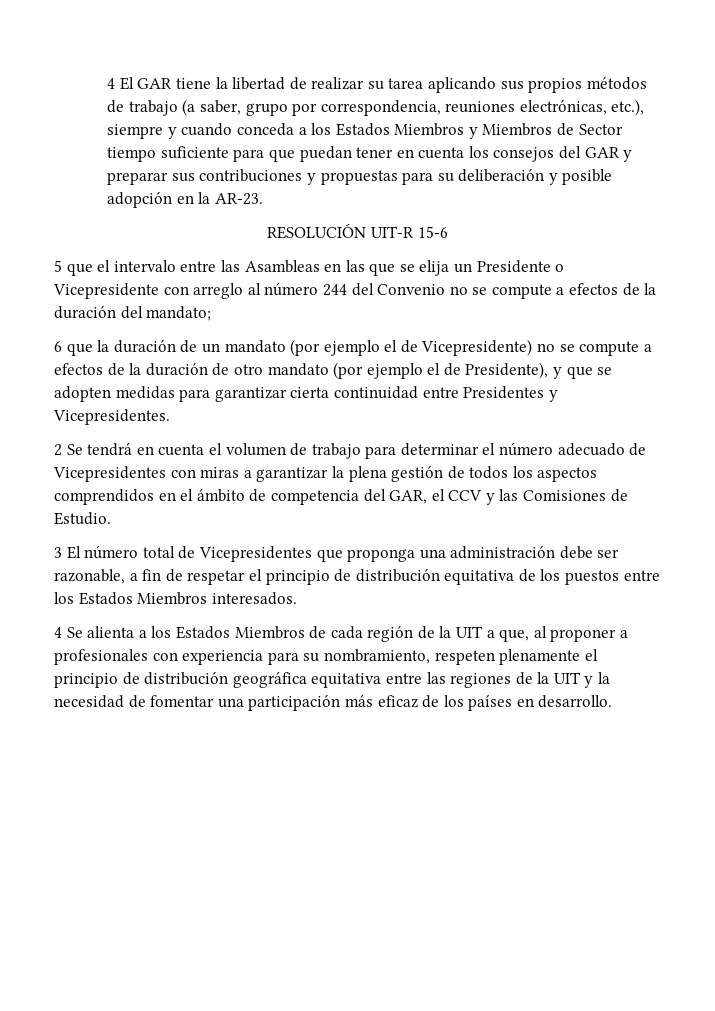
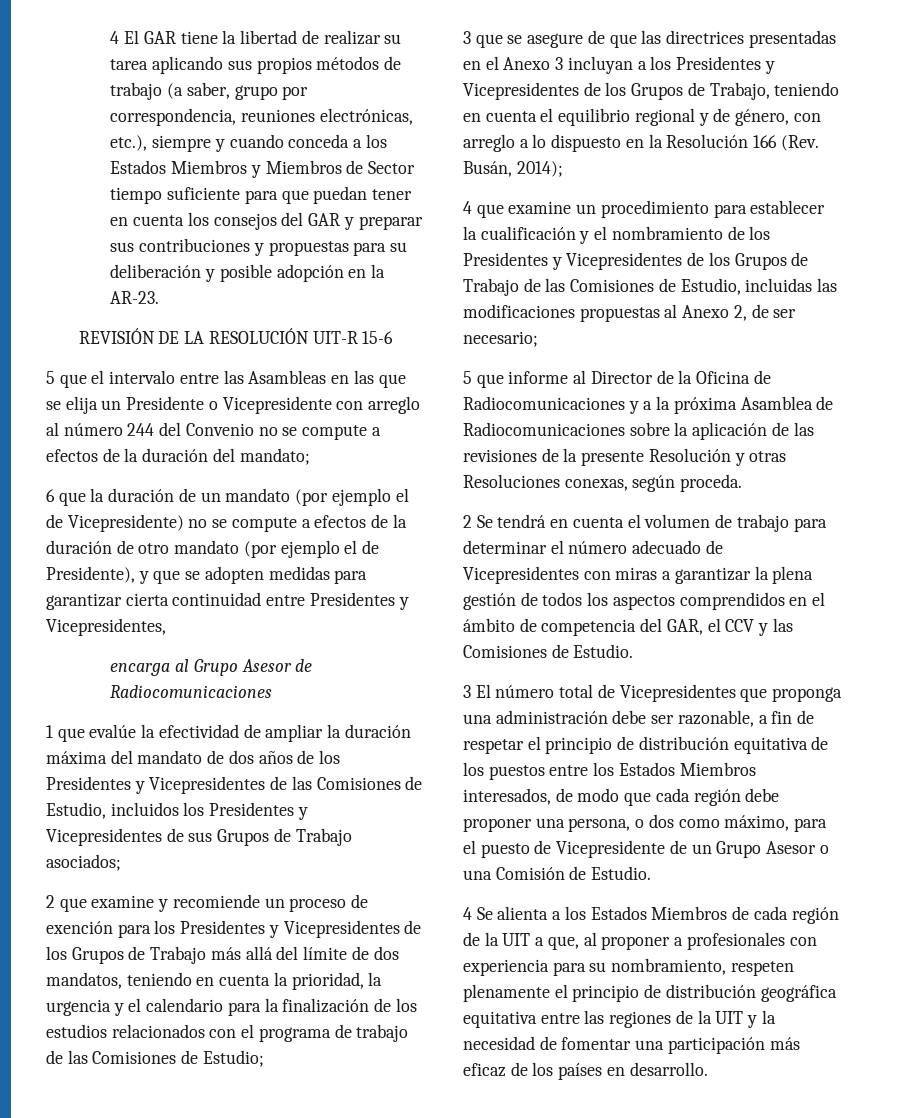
- RESOLUCIÓN UIT-R 15-6
+ REVISIÓN DE LA RESOLUCIÓN UIT-R 15-6
- 6 que la duración de un mandato (por ejemplo el de Vicepresidente) no se compute a efectos de la duración de otro mandato (por ejemplo el de Presidente), y que se adopten medidas para garantizar cierta continuidad entre Presidentes y Vicepresidentes.
+ 6 que la duración de un mandato (por ejemplo el de Vicepresidente) no se compute a efectos de la duración de otro mandato (por ejemplo el de Presidente), y que se adopten medidas para garantizar cierta continuidad entre Presidentes y Vicepresidentes,
+ encarga al Grupo Asesor de Radiocomunicaciones
+ 1 que evalúe la efectividad de ampliar la duración máxima del mandato de dos años de los Presidentes y Vicepresidentes de las Comisiones de Estudio, incluidos los Presidentes y Vicepresidentes de sus Grupos de Trabajo asociados;
+ 2 que examine y recomiende un proceso de exención para los Presidentes y Vicepresidentes de los Grupos de Trabajo más allá del límite de dos mandatos, teniendo en cuenta la prioridad, la urgencia y el calendario para la finalización de los estudios relacionados con el programa de trabajo de las Comisiones de Estudio;
+ 3 que se asegure de que las directrices presentadas en el Anexo 3 incluyan a los Presidentes y Vicepresidentes de los Grupos de Trabajo, teniendo en cuenta el equilibrio regional y de género, con arreglo a lo dispuesto en la Resolución 166 (Rev. Busán, 2014);
+ 4 que examine un procedimiento para establecer la cualificación y el nombramiento de los Presidentes y Vicepresidentes de los Grupos de Trabajo de las Comisiones de Estudio, incluidas las modificaciones propuestas al Anexo 2, de ser necesario;
+ 5 que informe al Director de la Oficina de Radiocomunicaciones y a la próxima Asamblea de Radiocomunicaciones sobre la aplicación de las revisiones de la presente Resolución y otras Resoluciones conexas, según proceda.
- 3 El número total de Vicepresidentes que proponga una administración debe ser razonable, a fin de respetar el principio de distribución equitativa de los puestos entre los Estados Miembros interesados.
+ 3 El número total de Vicepresidentes que proponga una administración debe ser razonable, a fin de respetar el principio de distribución equitativa de los puestos entre los Estados Miembros interesados, de modo que cada región debe proponer una persona, o dos como máximo, para el puesto de Vicepresidente de un Grupo Asesor o una Comisión de Estudio.

